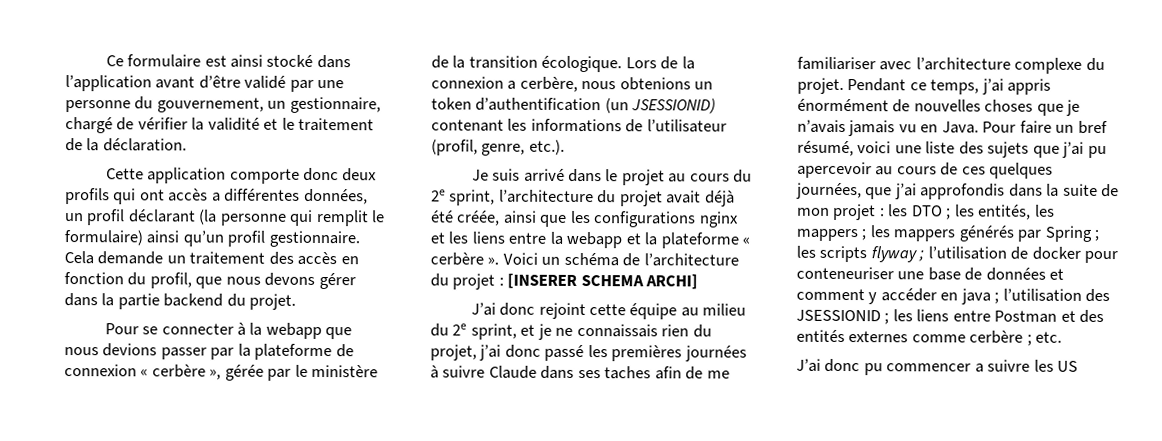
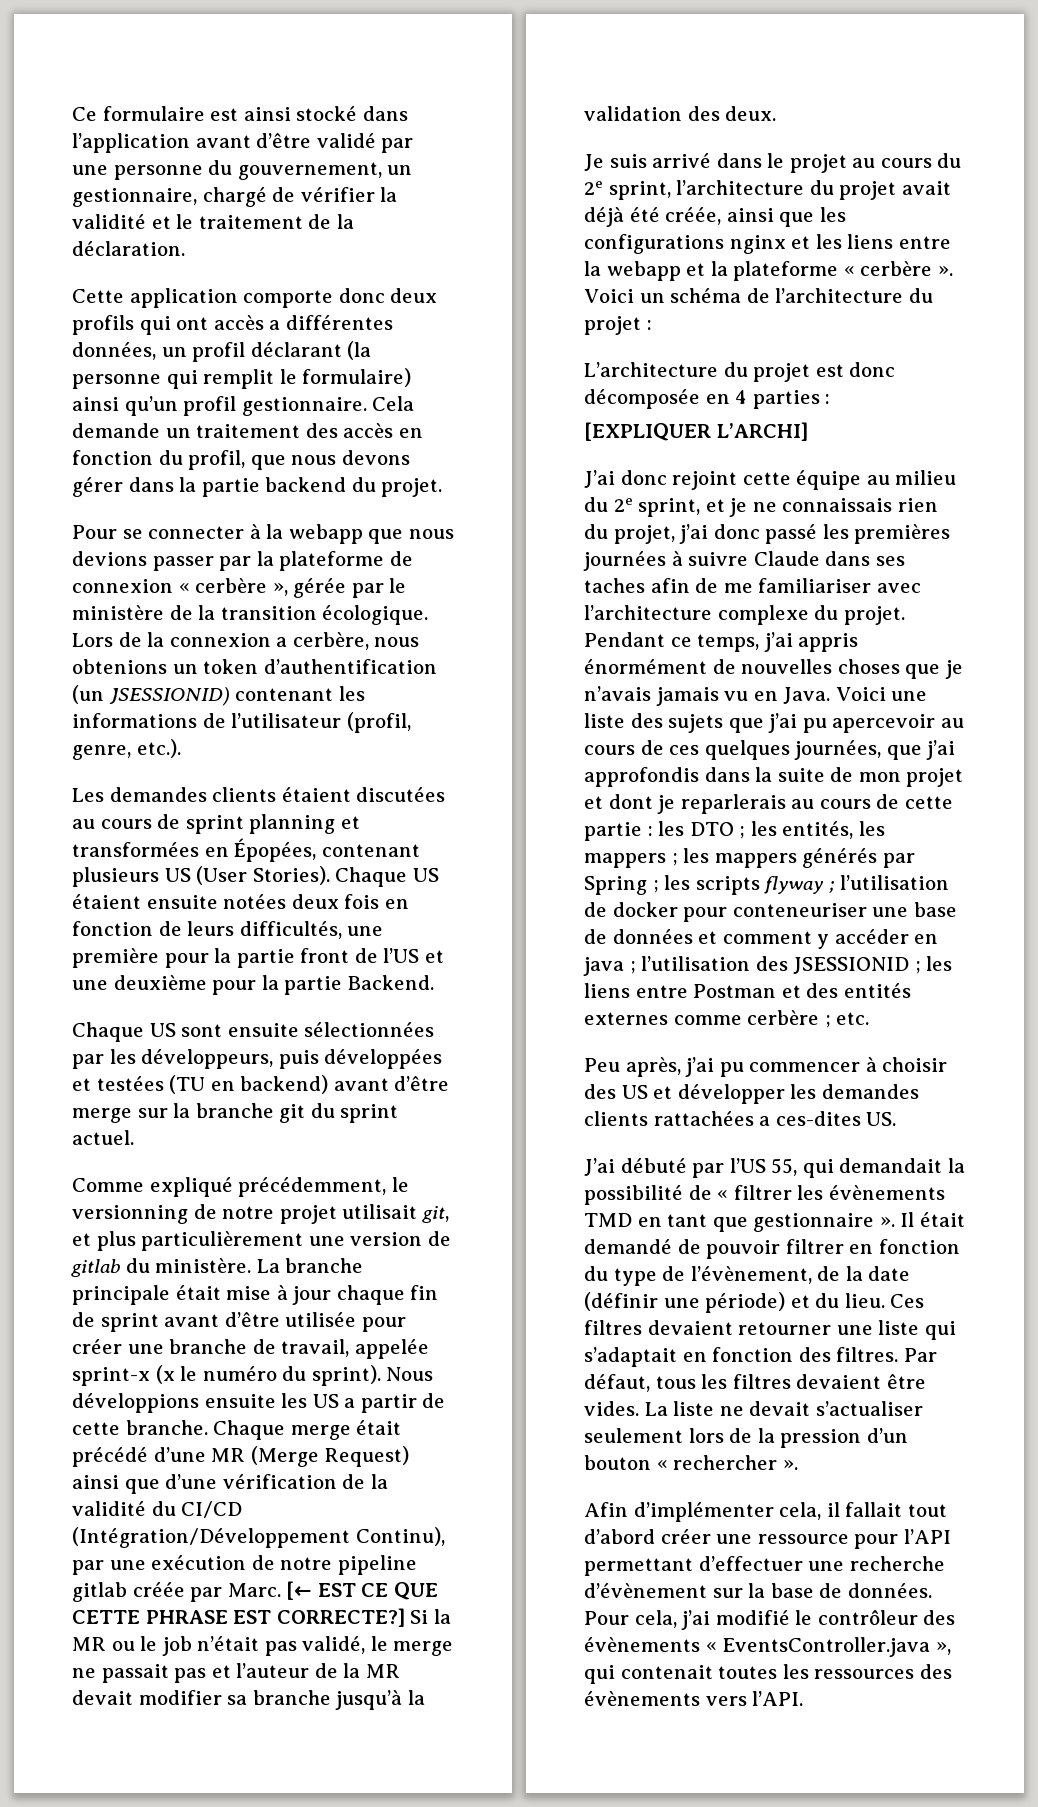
+ Les demandes clients étaient discutées au cours de sprint planning et transformées en Épopées, contenant plusieurs US (User Stories). Chaque US étaient ensuite notées deux fois en fonction de leurs difficultés, une première pour la partie front de l’US et une deuxième pour la partie Backend.
+ Chaque US sont ensuite sélectionnées par les développeurs, puis développées et testées (TU en backend) avant d’être merge sur la branche git du sprint actuel.
+ Comme expliqué précédemment, le versionning de notre projet utilisait git, et plus particulièrement une version de gitlab du ministère. La branche principale était mise à jour chaque fin de sprint avant d’être utilisée pour créer une branche de travail, appelée sprint-x (x le numéro du sprint). Nous développions ensuite les US a partir de cette branche. Chaque merge était précédé d’une MR (Merge Request) ainsi que d’une vérification de la validité du CI/CD (Intégration/Développement Continu), par une exécution de notre pipeline gitlab créée par Marc. [← EST CE QUE CETTE PHRASE EST CORRECTE?] Si la MR ou le job n’était pas validé, le merge ne passait pas et l’auteur de la MR devait modifier sa branche jusqu’à la validation des deux.
- Voici un schéma de l’architecture du projet : [INSERER SCHEMA ARCHI]
+ Voici un schéma de l’architecture du projet :
+ L’architecture du projet est donc décomposée en 4 parties :
+ [EXPLIQUER L’ARCHI]
- Pour faire un bref résumé, voici une liste des sujets que j’ai pu apercevoir au cours de ces quelques journées, que j’ai approfondis dans la suite de mon projet :
+ Voici une liste des sujets que j’ai pu apercevoir au cours de ces quelques journées, que j’ai approfondis dans la suite de mon projet et dont je reparlerais au cours de cette partie :
- J’ai donc pu commencer a suivre les US
+ Peu après, j’ai pu commencer à choisir des US et développer les demandes clients rattachées a ces-dites US.
+ J’ai débuté par l’US 55, qui demandait la possibilité de « filtrer les évènements TMD en tant que gestionnaire ». Il était demandé de pouvoir filtrer en fonction du type de l’évènement, de la date (définir une période) et du lieu. Ces filtres devaient retourner une liste qui s’adaptait en fonction des filtres. Par défaut, tous les filtres devaient être vides. La liste ne devait s’actualiser seulement lors de la pression d’un bouton « rechercher ».
+ Afin d’implémenter cela, il fallait tout d’abord créer une ressource pour l’API permettant d’effectuer une recherche d’évènement sur la base de données. Pour cela, j’ai modifié le contrôleur des évènements « EventsController.java », qui contenait toutes les ressources des évènements vers l’API.

